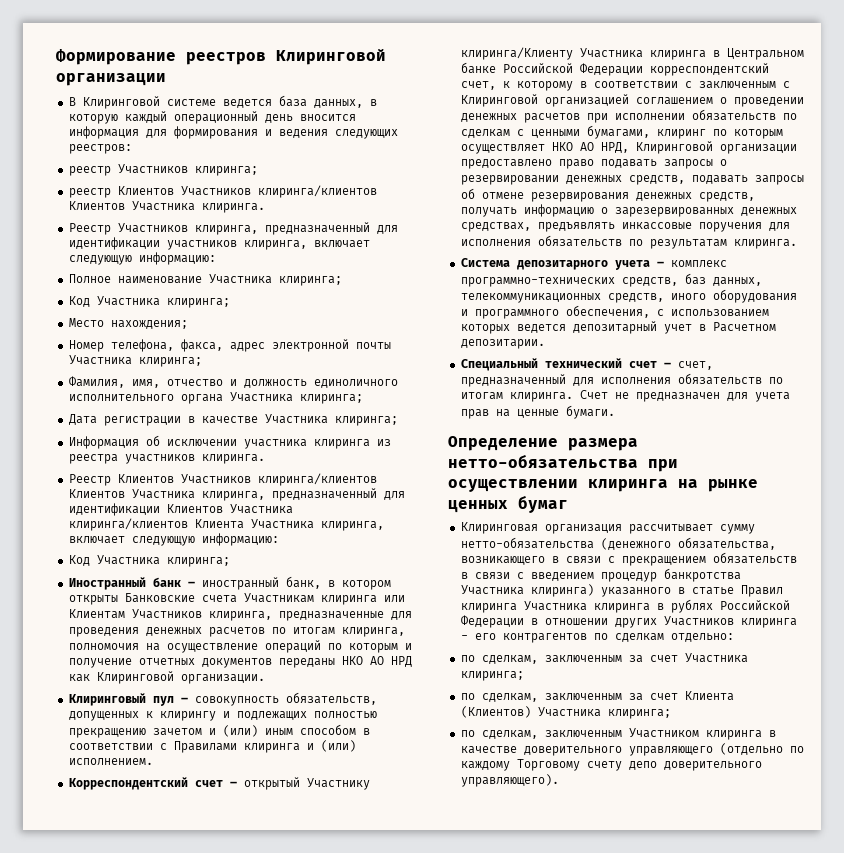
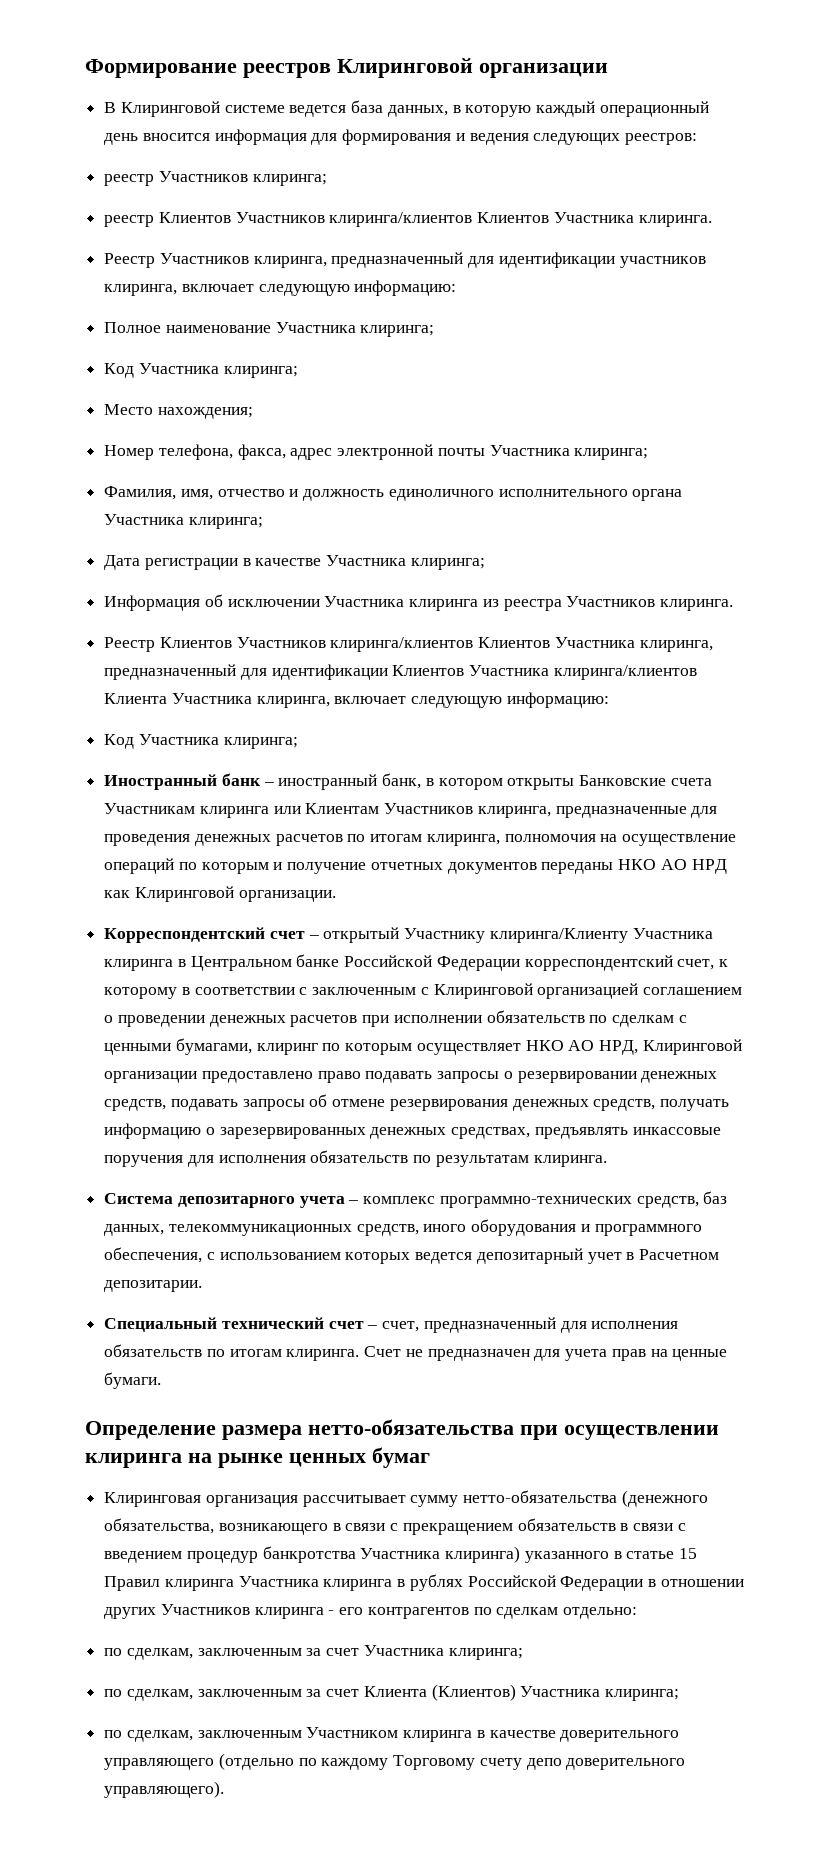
- Информация об исключении участника клиринга из реестра участников клиринга.
+ Информация об исключении Участника клиринга из реестра Участников клиринга.
- Клиринговый пул – совокупность обязательств, допущенных к клирингу и подлежащих полностью прекращению зачетом и (или) иным способом в соответствии с Правилами клиринга и (или) исполнением.
- Клиринговая организация рассчитывает сумму нетто-обязательства (денежного обязательства, возникающего в связи с прекращением обязательств в связи с введением процедур банкротства Участника клиринга) указанного в статье Правил клиринга Участника клиринга в рублях Российской Федерации в отношении других Участников клиринга - его контрагентов по сделкам отдельно:
+ Клиринговая организация рассчитывает сумму нетто-обязательства (денежного обязательства, возникающего в связи с прекращением обязательств в связи с введением процедур банкротства Участника клиринга) указанного в статье 15 Правил клиринга Участника клиринга в рублях Российской Федерации в отношении других Участников клиринга - его контрагентов по сделкам отдельно:

